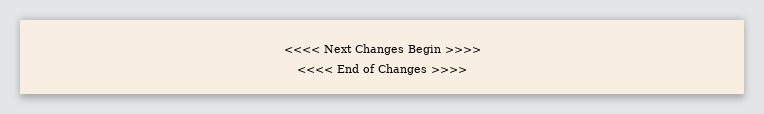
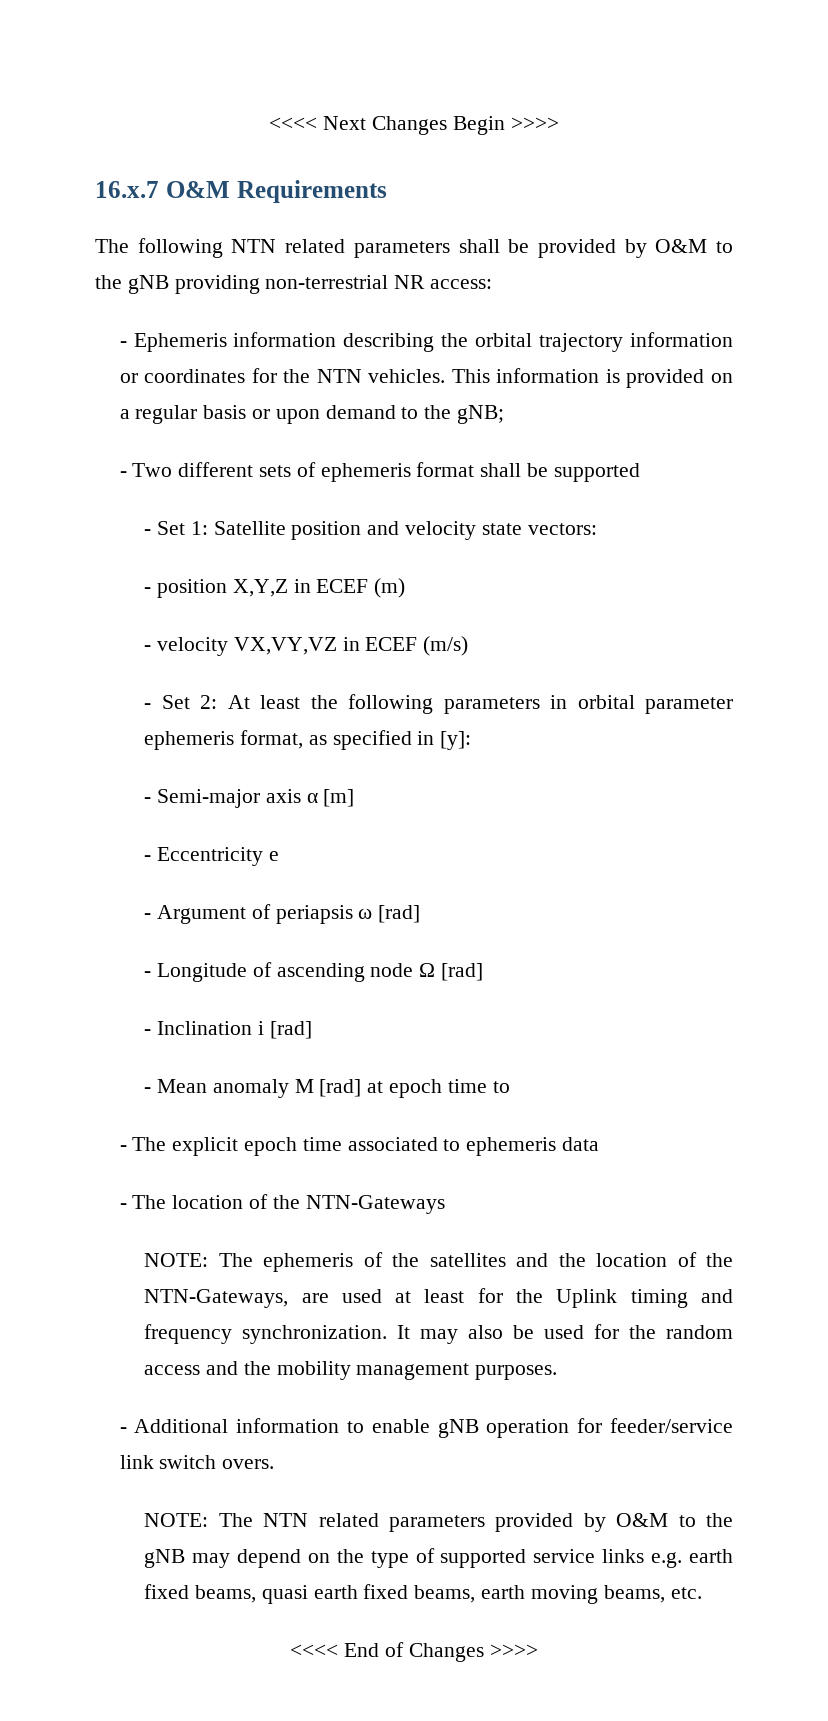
+ 16.x.7 O&M Requirements
+ The following NTN related parameters shall be provided by O&M to the gNB providing non-terrestrial NR access:
+ - Ephemeris information describing the orbital trajectory information or coordinates for the NTN vehicles. This information is provided on a regular basis or upon demand to the gNB;
+ - Two different sets of ephemeris format shall be supported
+ - Set 1: Satellite position and velocity state vectors:
+ - position X,Y,Z in ECEF (m)
+ - velocity VX,VY,VZ in ECEF (m/s)
+ - Set 2: At least the following parameters in orbital parameter ephemeris format, as specified in [y]:
+ - Semi-major axis α [m]
+ - Eccentricity e
+ - Argument of periapsis ω [rad]
+ - Longitude of ascending node Ω [rad]
+ - Inclination i [rad]
+ - Mean anomaly M [rad] at epoch time to
+ - The explicit epoch time associated to ephemeris data
+ - The location of the NTN-Gateways
+ NOTE: The ephemeris of the satellites and the location of the NTN-Gateways, are used at least for the Uplink timing and frequency synchronization. It may also be used for the random access and the mobility management purposes.
+ - Additional information to enable gNB operation for feeder/service link switch overs.
+ NOTE: The NTN related parameters provided by O&M to the gNB may depend on the type of supported service links e.g. earth fixed beams, quasi earth fixed beams, earth moving beams, etc.

